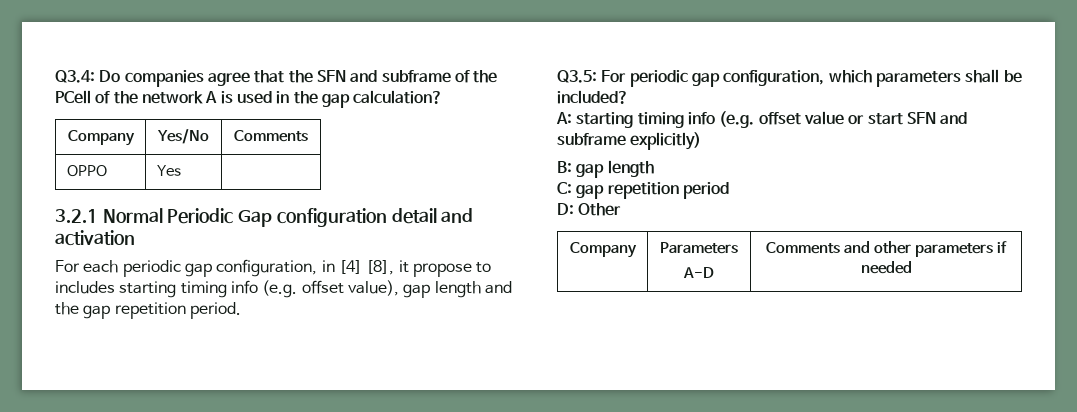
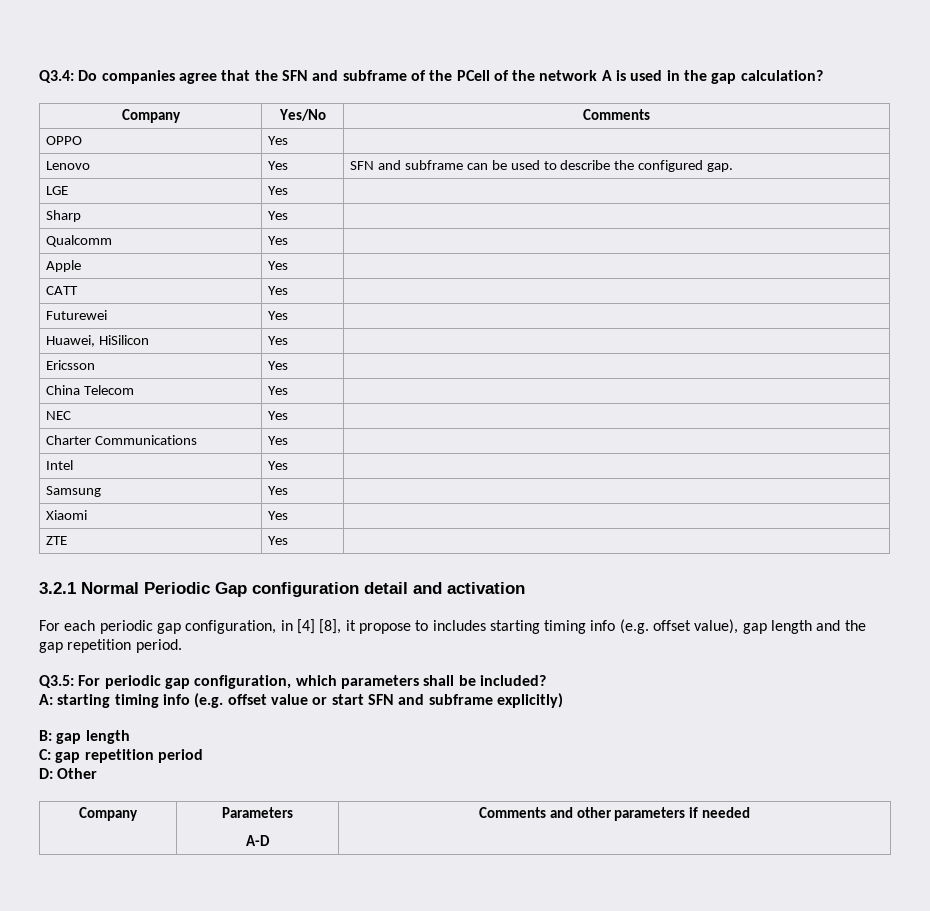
+ Lenovo | Yes | SFN and subframe can be used to describe the configured gap.
+ LGE | Yes |
+ Sharp | Yes |
+ Qualcomm | Yes |
+ Apple | Yes |
+ CATT | Yes |
+ Futurewei | Yes |
+ Huawei, HiSilicon | Yes |
+ Ericsson | Yes |
+ China Telecom | Yes |
+ NEC | Yes |
+ Charter Communications | Yes |
+ Intel | Yes |
+ Samsung | Yes |
+ Xiaomi | Yes |
+ ZTE | Yes |

